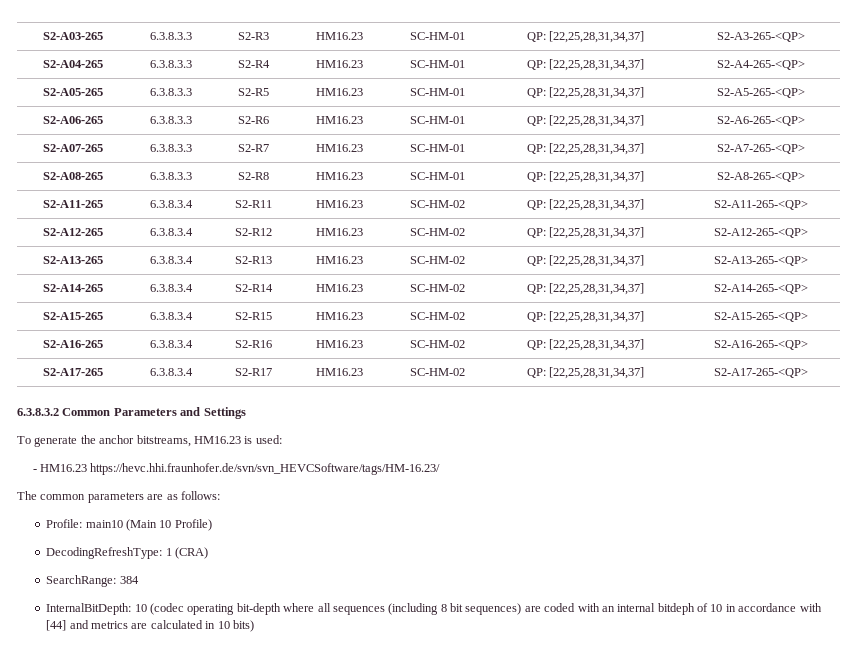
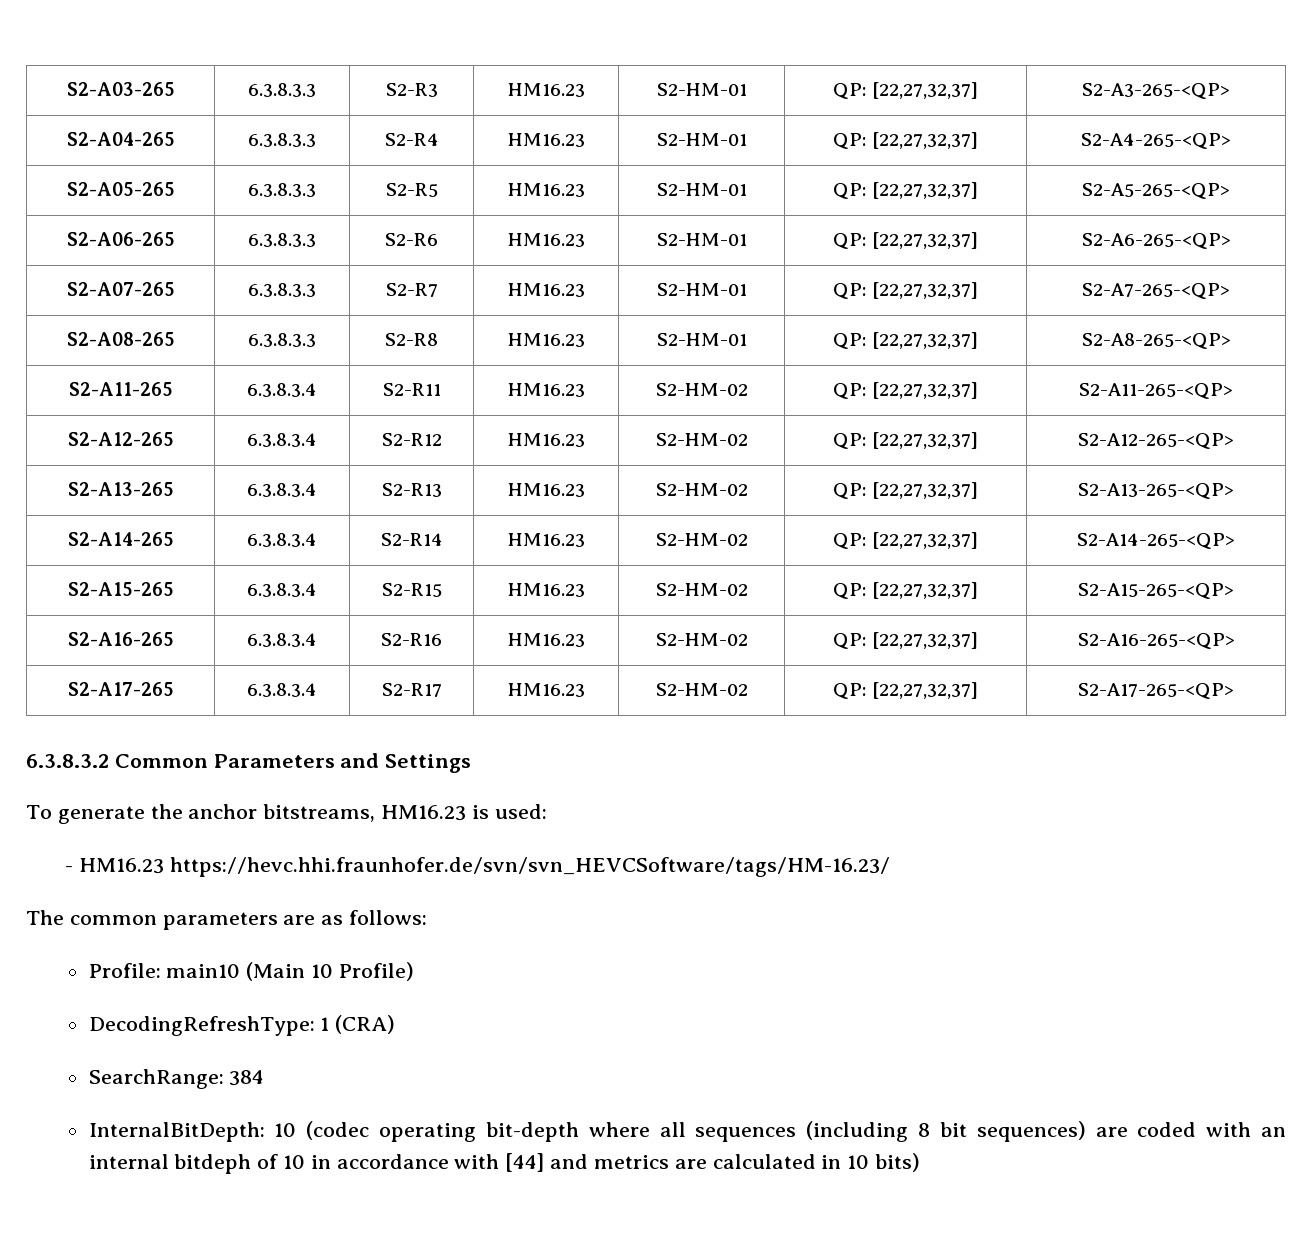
- S2-A03-265 | 6.3.8.3.3 | S2-R3 | HM16.23 | SC-HM-01 | QP: [22,25,28,31,34,37] | S2-A3-265-<QP>
+ S2-A03-265 | 6.3.8.3.3 | S2-R3 | HM16.23 | S2-HM-01 | QP: [22,27,32,37] | S2-A3-265-<QP>
- S2-A04-265 | 6.3.8.3.3 | S2-R4 | HM16.23 | SC-HM-01 | QP: [22,25,28,31,34,37] | S2-A4-265-<QP>
+ S2-A04-265 | 6.3.8.3.3 | S2-R4 | HM16.23 | S2-HM-01 | QP: [22,27,32,37] | S2-A4-265-<QP>
- S2-A05-265 | 6.3.8.3.3 | S2-R5 | HM16.23 | SC-HM-01 | QP: [22,25,28,31,34,37] | S2-A5-265-<QP>
+ S2-A05-265 | 6.3.8.3.3 | S2-R5 | HM16.23 | S2-HM-01 | QP: [22,27,32,37] | S2-A5-265-<QP>
- S2-A06-265 | 6.3.8.3.3 | S2-R6 | HM16.23 | SC-HM-01 | QP: [22,25,28,31,34,37] | S2-A6-265-<QP>
+ S2-A06-265 | 6.3.8.3.3 | S2-R6 | HM16.23 | S2-HM-01 | QP: [22,27,32,37] | S2-A6-265-<QP>
- S2-A07-265 | 6.3.8.3.3 | S2-R7 | HM16.23 | SC-HM-01 | QP: [22,25,28,31,34,37] | S2-A7-265-<QP>
+ S2-A07-265 | 6.3.8.3.3 | S2-R7 | HM16.23 | S2-HM-01 | QP: [22,27,32,37] | S2-A7-265-<QP>
- S2-A08-265 | 6.3.8.3.3 | S2-R8 | HM16.23 | SC-HM-01 | QP: [22,25,28,31,34,37] | S2-A8-265-<QP>
+ S2-A08-265 | 6.3.8.3.3 | S2-R8 | HM16.23 | S2-HM-01 | QP: [22,27,32,37] | S2-A8-265-<QP>
- S2-A11-265 | 6.3.8.3.4 | S2-R11 | HM16.23 | SC-HM-02 | QP: [22,25,28,31,34,37] | S2-A11-265-<QP>
+ S2-A11-265 | 6.3.8.3.4 | S2-R11 | HM16.23 | S2-HM-02 | QP: [22,27,32,37] | S2-A11-265-<QP>
- S2-A12-265 | 6.3.8.3.4 | S2-R12 | HM16.23 | SC-HM-02 | QP: [22,25,28,31,34,37] | S2-A12-265-<QP>
+ S2-A12-265 | 6.3.8.3.4 | S2-R12 | HM16.23 | S2-HM-02 | QP: [22,27,32,37] | S2-A12-265-<QP>
- S2-A13-265 | 6.3.8.3.4 | S2-R13 | HM16.23 | SC-HM-02 | QP: [22,25,28,31,34,37] | S2-A13-265-<QP>
+ S2-A13-265 | 6.3.8.3.4 | S2-R13 | HM16.23 | S2-HM-02 | QP: [22,27,32,37] | S2-A13-265-<QP>
- S2-A14-265 | 6.3.8.3.4 | S2-R14 | HM16.23 | SC-HM-02 | QP: [22,25,28,31,34,37] | S2-A14-265-<QP>
+ S2-A14-265 | 6.3.8.3.4 | S2-R14 | HM16.23 | S2-HM-02 | QP: [22,27,32,37] | S2-A14-265-<QP>
- S2-A15-265 | 6.3.8.3.4 | S2-R15 | HM16.23 | SC-HM-02 | QP: [22,25,28,31,34,37] | S2-A15-265-<QP>
+ S2-A15-265 | 6.3.8.3.4 | S2-R15 | HM16.23 | S2-HM-02 | QP: [22,27,32,37] | S2-A15-265-<QP>
- S2-A16-265 | 6.3.8.3.4 | S2-R16 | HM16.23 | SC-HM-02 | QP: [22,25,28,31,34,37] | S2-A16-265-<QP>
+ S2-A16-265 | 6.3.8.3.4 | S2-R16 | HM16.23 | S2-HM-02 | QP: [22,27,32,37] | S2-A16-265-<QP>
- S2-A17-265 | 6.3.8.3.4 | S2-R17 | HM16.23 | SC-HM-02 | QP: [22,25,28,31,34,37] | S2-A17-265-<QP>
+ S2-A17-265 | 6.3.8.3.4 | S2-R17 | HM16.23 | S2-HM-02 | QP: [22,27,32,37] | S2-A17-265-<QP>

